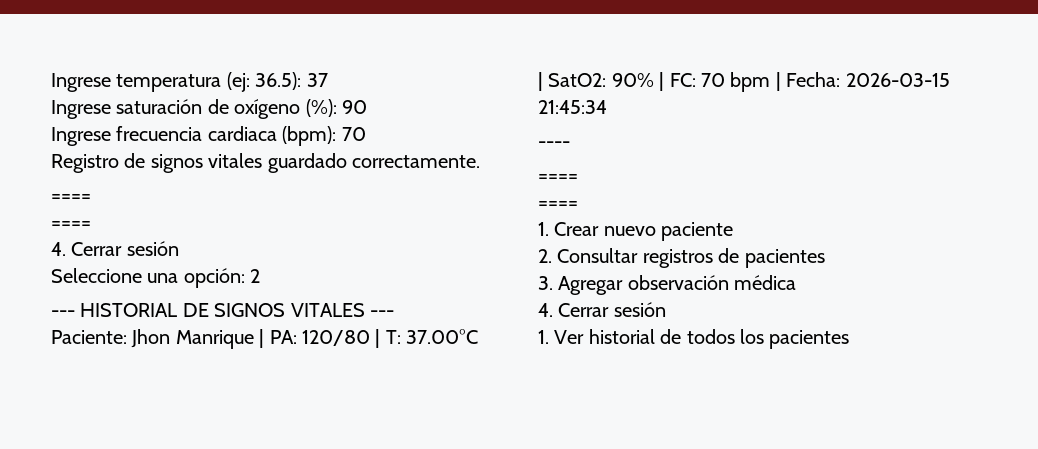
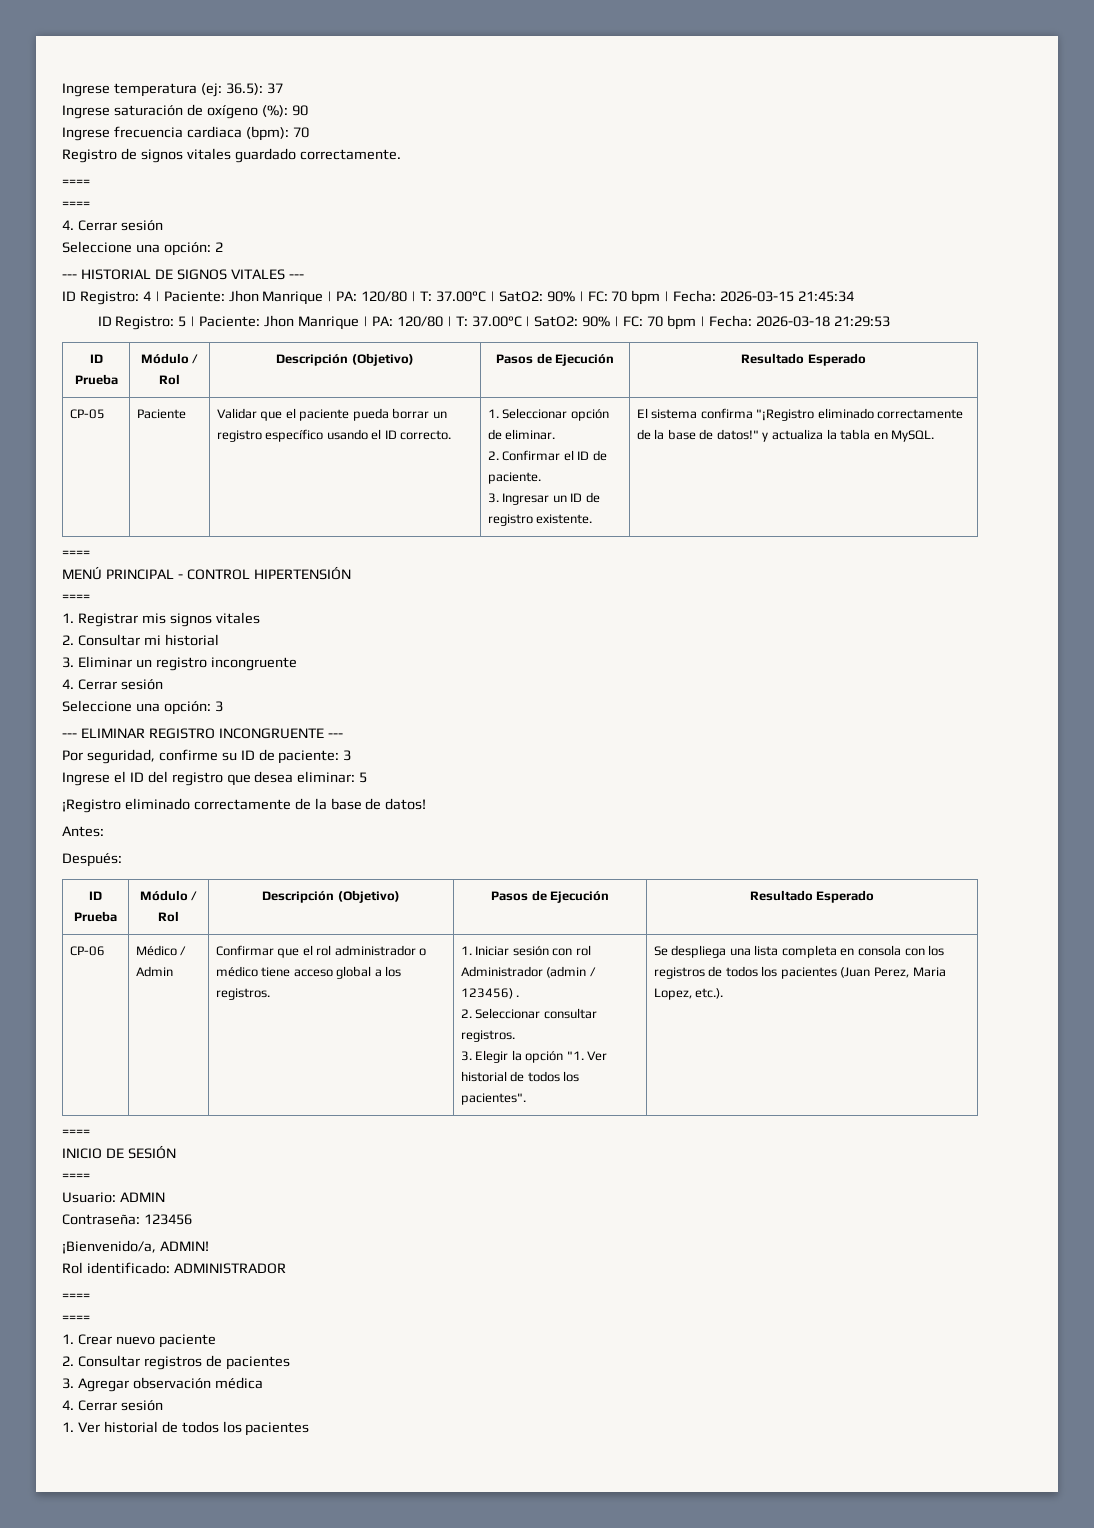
- Paciente: Jhon Manrique | PA: 120/80 | T: 37.00°C | SatO2: 90% | FC: 70 bpm | Fecha: 2026-03-15 21:45:34
+ ID Registro: 4 | Paciente: Jhon Manrique | PA: 120/80 | T: 37.00°C | SatO2: 90% | FC: 70 bpm | Fecha: 2026-03-15 21:45:34
- ----
+ ID Registro: 5 | Paciente: Jhon Manrique | PA: 120/80 | T: 37.00°C | SatO2: 90% | FC: 70 bpm | Fecha: 2026-03-18 21:29:53
+ ID Prueba | Módulo / Rol | Descripción (Objetivo) | Pasos de Ejecución | Resultado Esperado
+ CP-05 | Paciente | Validar que el paciente pueda borrar un registro específico usando el ID correcto. | 1. Seleccionar opción de eliminar.
+ 2. Confirmar el ID de paciente.
+ 3. Ingresar un ID de registro existente. | El sistema confirma "¡Registro eliminado correctamente de la base de datos!" y actualiza la tabla en MySQL.
+ ====
+ MENÚ PRINCIPAL - CONTROL HIPERTENSIÓN
+ ====
+ 1. Registrar mis signos vitales
+ 2. Consultar mi historial
+ 3. Eliminar un registro incongruente
+ 4. Cerrar sesión
+ Seleccione una opción: 3
+ --- ELIMINAR REGISTRO INCONGRUENTE ---
+ Por seguridad, confirme su ID de paciente: 3
+ Ingrese el ID del registro que desea eliminar: 5
+ ¡Registro eliminado correctamente de la base de datos!
+ Antes:
+ Después:
+ ID Prueba | Módulo / Rol | Descripción (Objetivo) | Pasos de Ejecución | Resultado Esperado
+ CP-06 | Médico / Admin | Confirmar que el rol administrador o médico tiene acceso global a los registros. | 1. Iniciar sesión con rol Administrador (admin / 123456) .
+ 2. Seleccionar consultar registros.
+ 3. Elegir la opción "1. Ver historial de todos los pacientes". | Se despliega una lista completa en consola con los registros de todos los pacientes (Juan Perez, Maria Lopez, etc.).
+ ====
+ INICIO DE SESIÓN
+ ====
+ Usuario: ADMIN
+ Contraseña: 123456
+ ¡Bienvenido/a, ADMIN!
+ Rol identificado: ADMINISTRADOR

